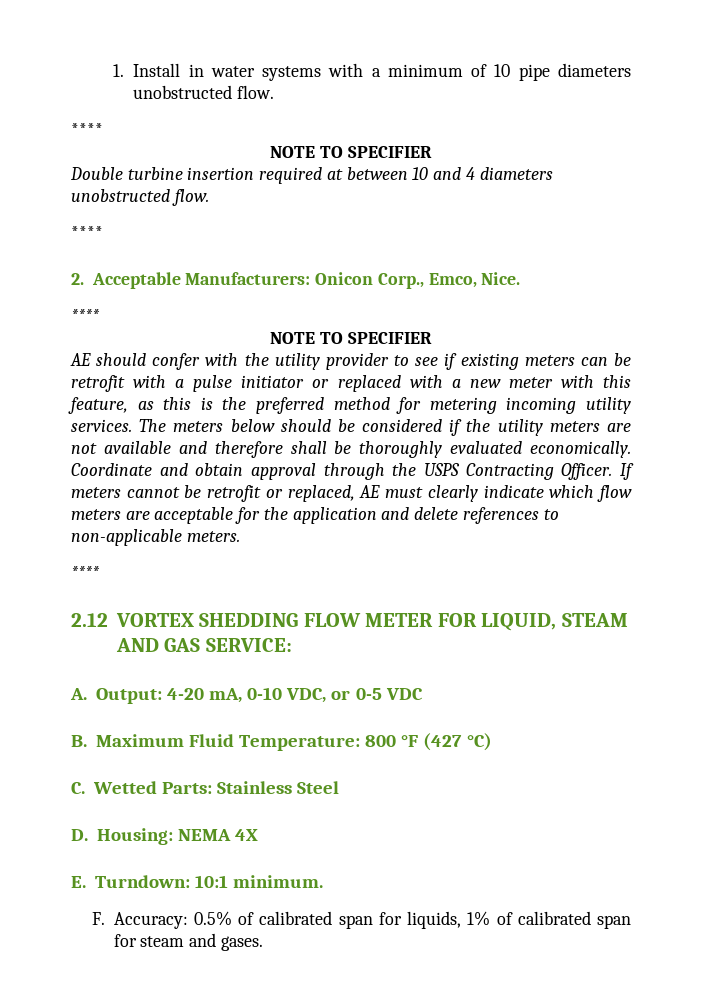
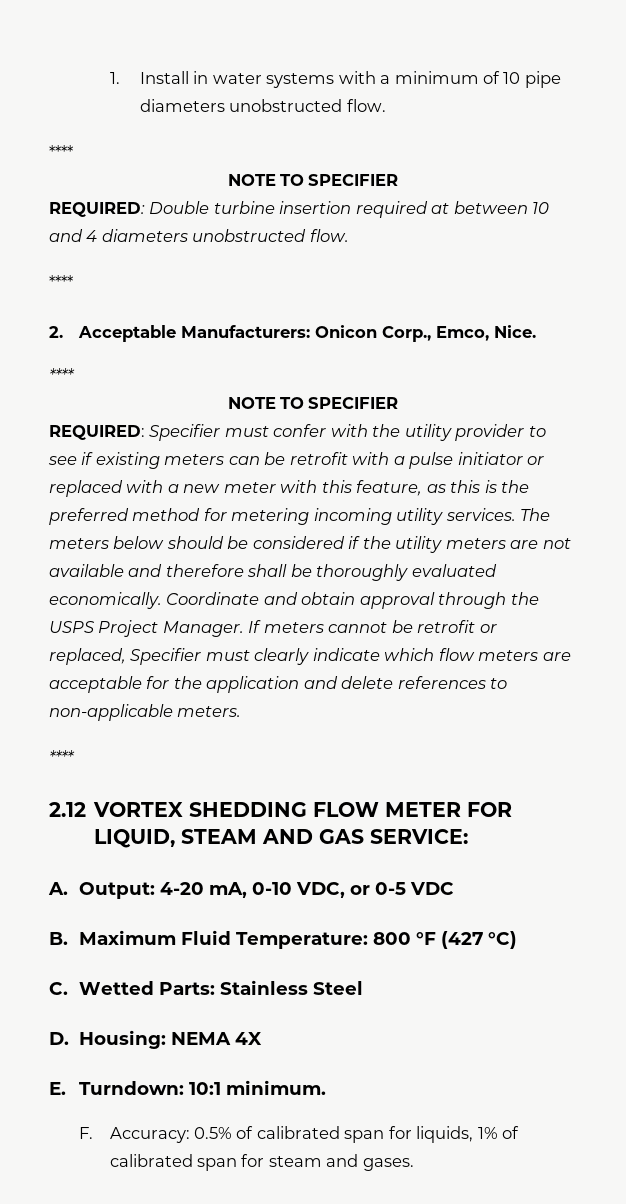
- Double turbine insertion required at between 10 and 4 diameters unobstructed flow.
+ REQUIRED: Double turbine insertion required at between 10 and 4 diameters unobstructed flow.
- AE should confer with the utility provider to see if existing meters can be retrofit with a pulse initiator or replaced with a new meter with this feature, as this is the preferred method for metering incoming utility services.
+ REQUIRED: Specifier must confer with the utility provider to see if existing meters can be retrofit with a pulse initiator or replaced with a new meter with this feature, as this is the preferred method for metering incoming utility services.
- Coordinate and obtain approval through the USPS Contracting Officer.
+ Coordinate and obtain approval through the USPS Project Manager.
- If meters cannot be retrofit or replaced, AE must clearly indicate which flow meters are acceptable for the application and delete references to non-applicable meters.
+ If meters cannot be retrofit or replaced, Specifier must clearly indicate which flow meters are acceptable for the application and delete references to non-applicable meters.

